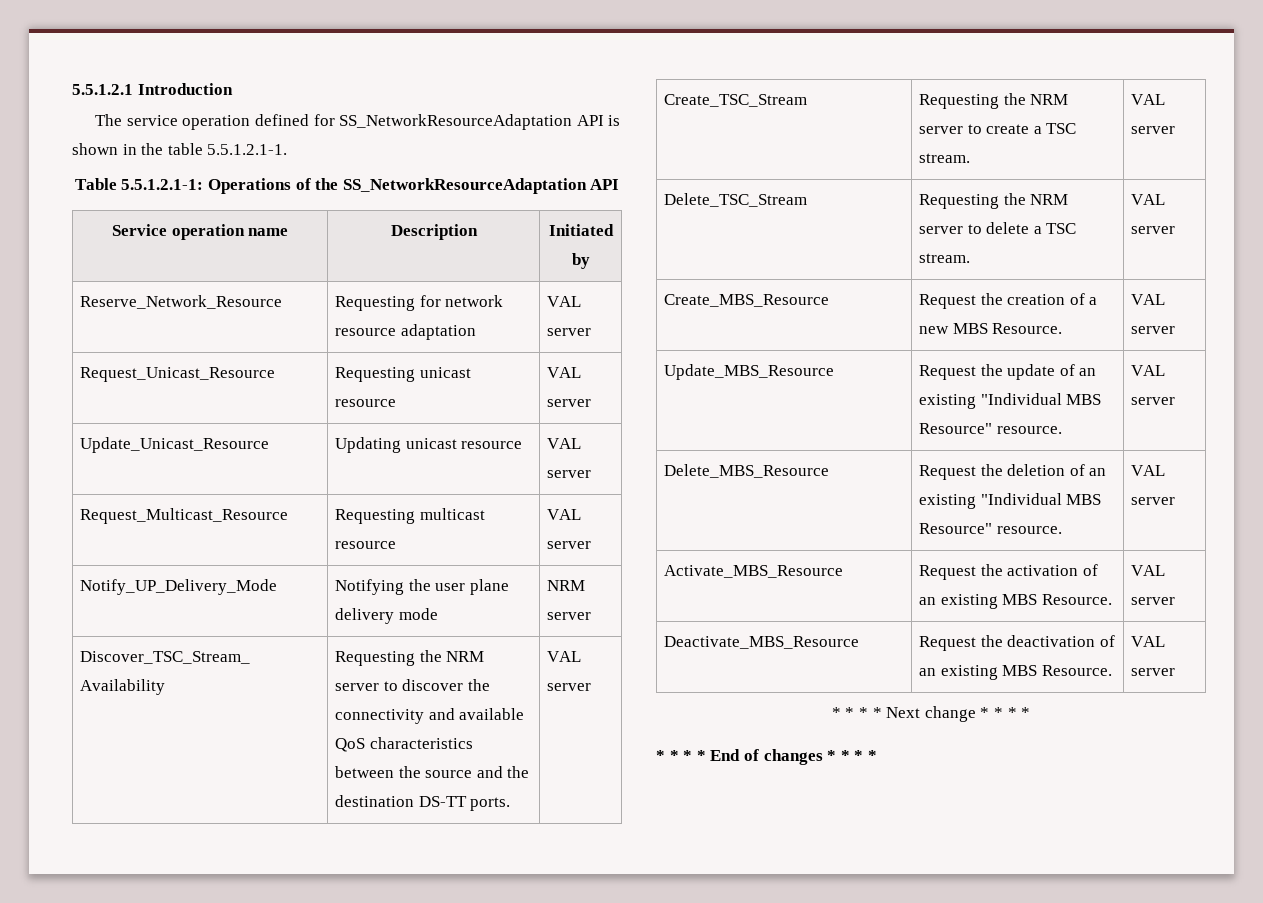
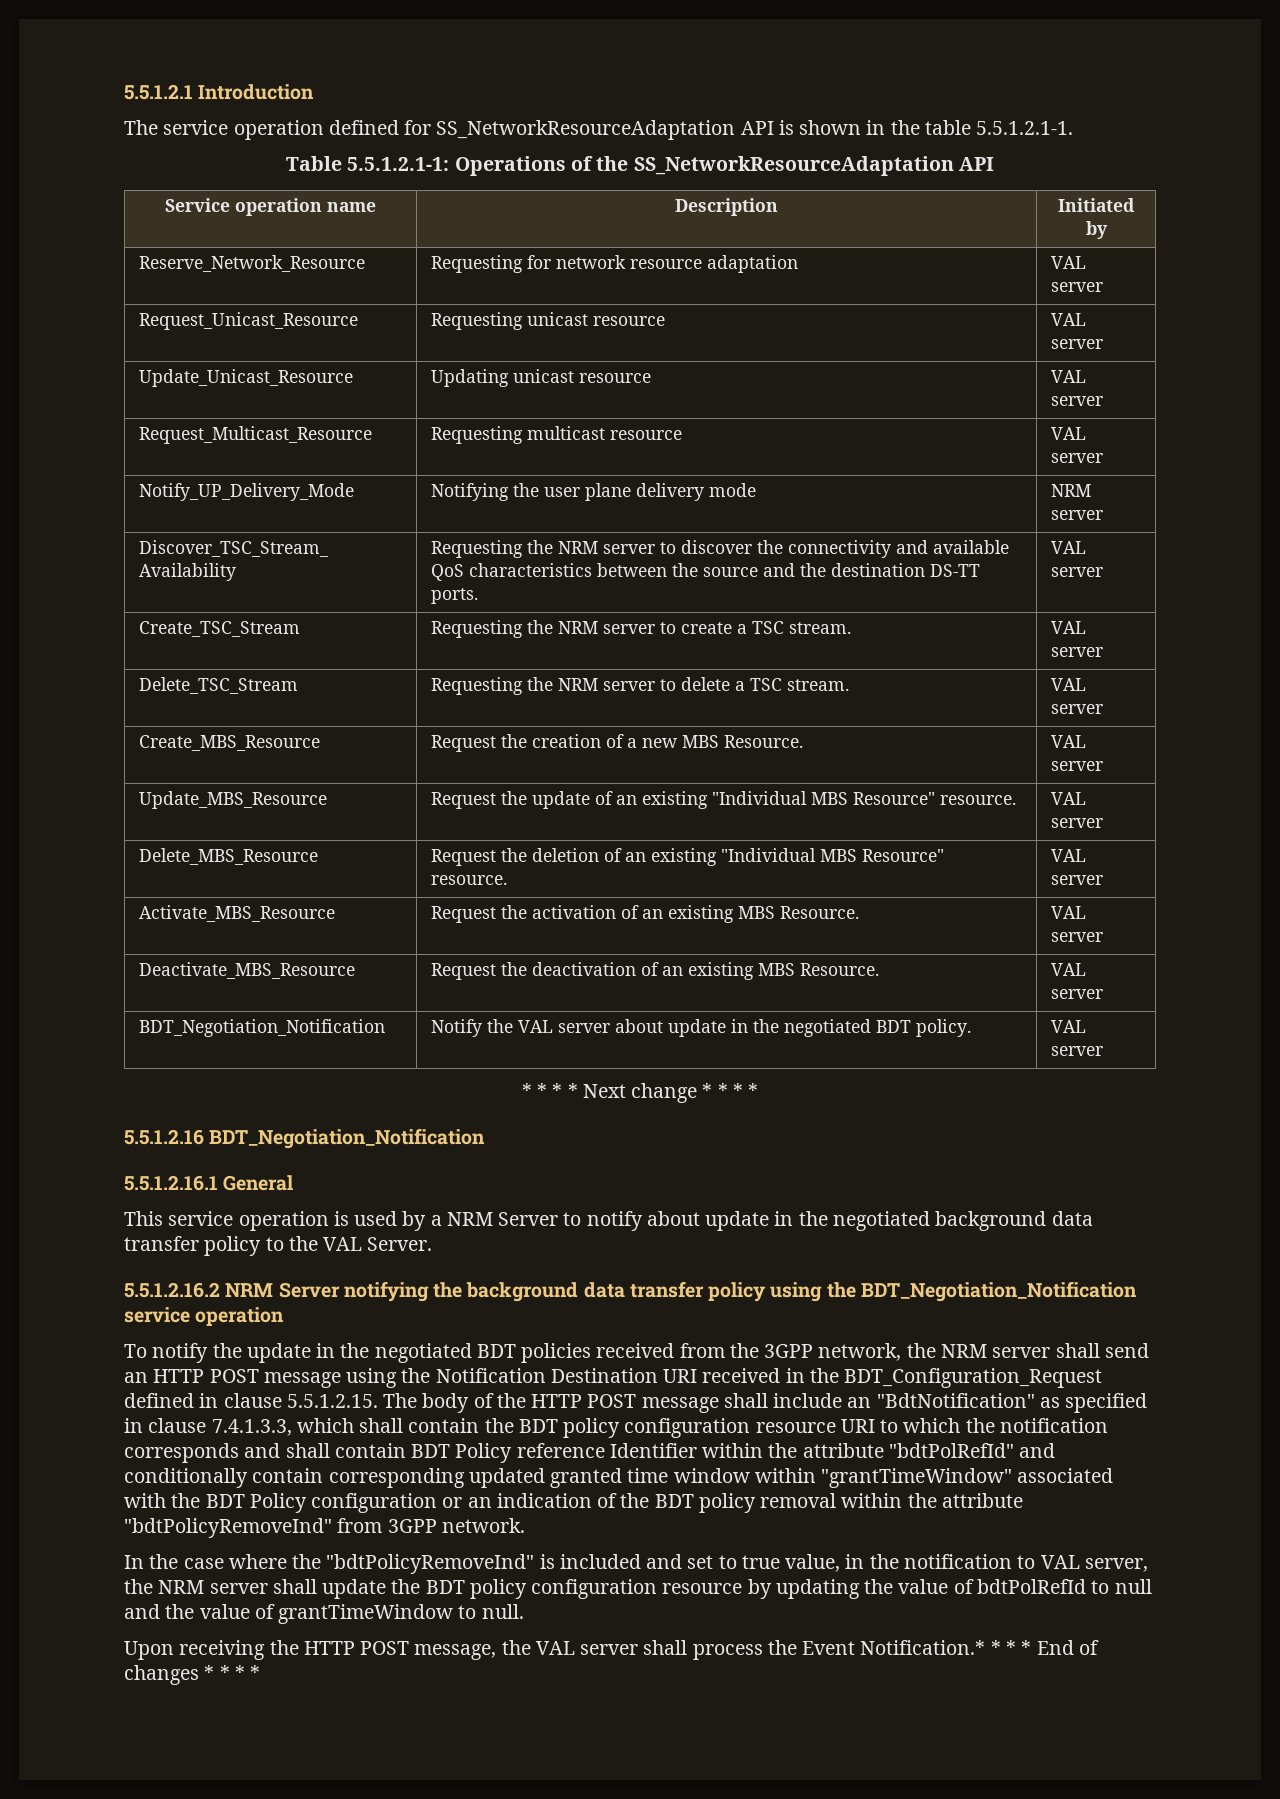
+ BDT_Negotiation_Notification | Notify the VAL server about update in the negotiated BDT policy. | VAL server
- * * * * End of changes * * * *
+ 5.5.1.2.16 BDT_Negotiation_Notification
+ 5.5.1.2.16.1 General
+ This service operation is used by a NRM Server to notify about update in the negotiated background data transfer policy to the VAL Server.
+ 5.5.1.2.16.2 NRM Server notifying the background data transfer policy using the BDT_Negotiation_Notification service operation
+ To notify the update in the negotiated BDT policies received from the 3GPP network, the NRM server shall send an HTTP POST message using the Notification Destination URI received in the BDT_Configuration_Request defined in clause 5.5.1.2.15. The body of the HTTP POST message shall include an "BdtNotification" as specified in clause 7.4.1.3.3, which shall contain the BDT policy configuration resource URI to which the notification corresponds and shall contain BDT Policy reference Identifier within the attribute "bdtPolRefId" and conditionally contain corresponding updated granted time window within "grantTimeWindow" associated with the BDT Policy configuration or an indication of the BDT policy removal within the attribute "bdtPolicyRemoveInd" from 3GPP network.
+ In the case where the "bdtPolicyRemoveInd" is included and set to true value, in the notification to VAL server, the NRM server shall update the BDT policy configuration resource by updating the value of bdtPolRefId to null and the value of grantTimeWindow to null.
+ Upon receiving the HTTP POST message, the VAL server shall process the Event Notification.* * * * End of changes * * * *

